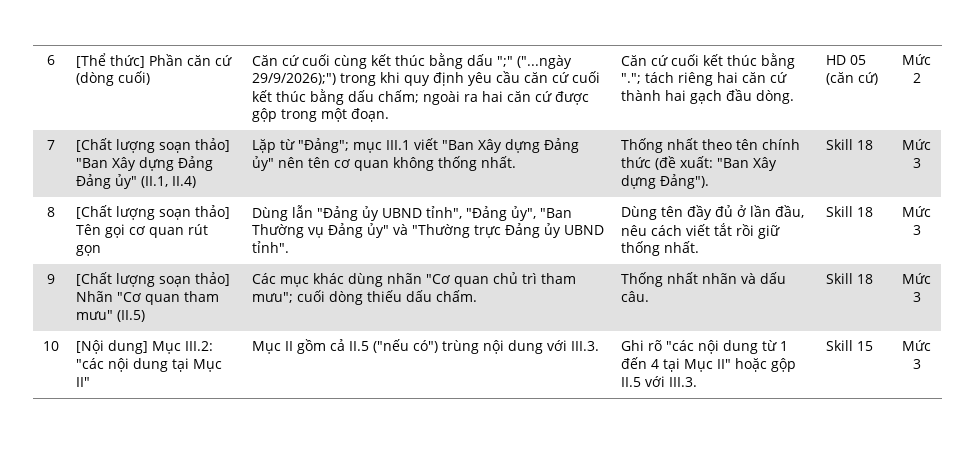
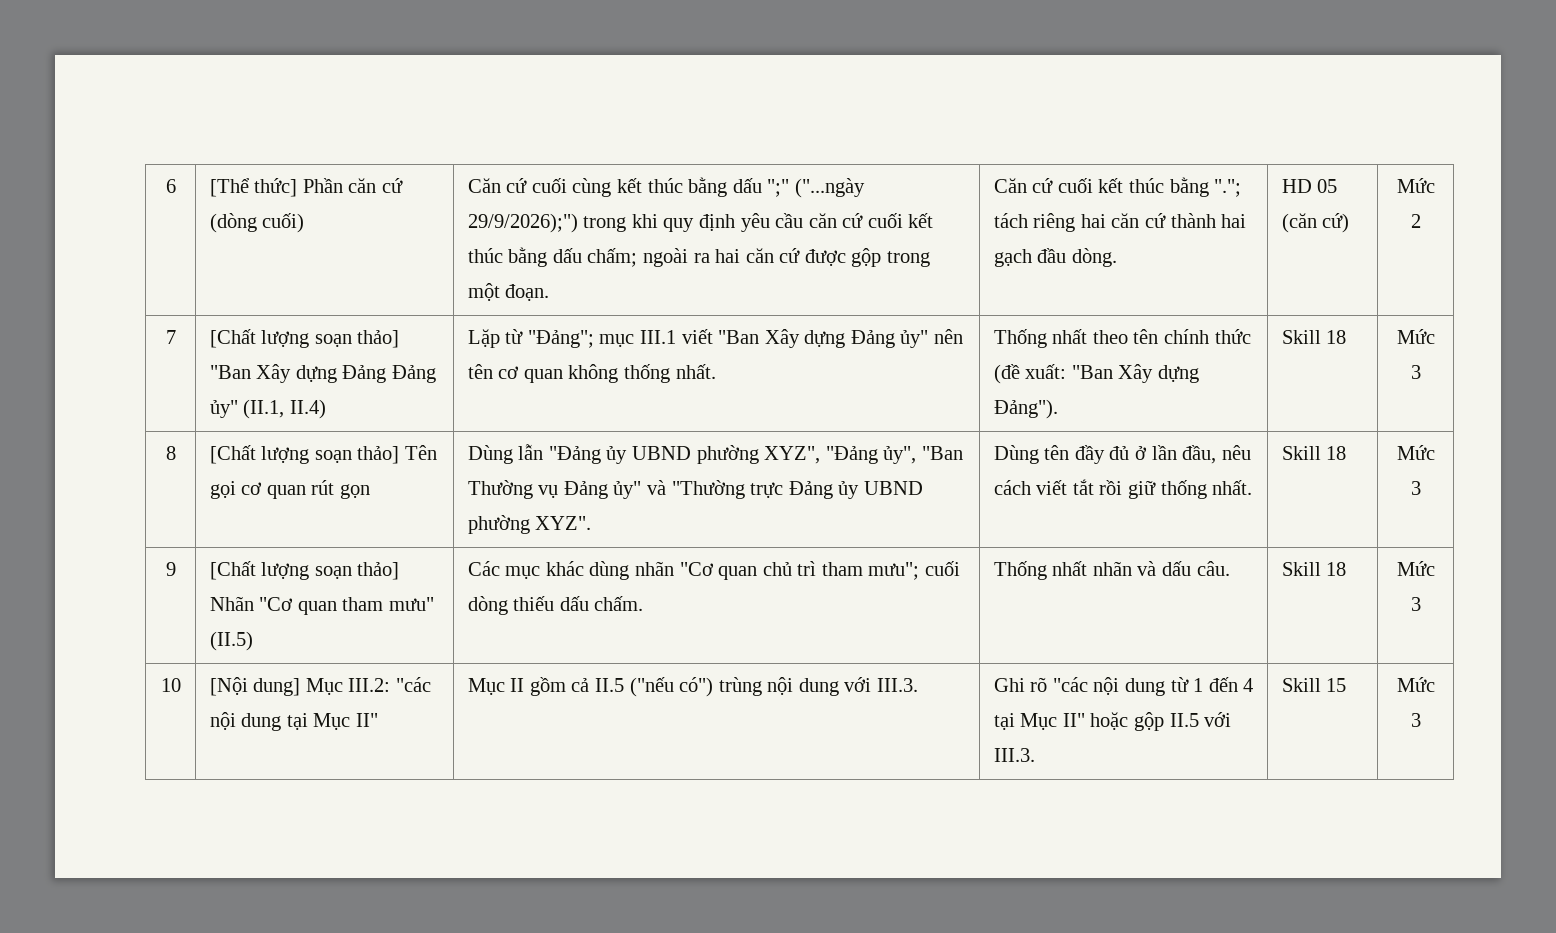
- Dùng lẫn "Đảng ủy UBND tỉnh", "Đảng ủy", "Ban Thường vụ Đảng ủy" và "Thường trực Đảng ủy UBND tỉnh".
+ Dùng lẫn "Đảng ủy UBND phường XYZ", "Đảng ủy", "Ban Thường vụ Đảng ủy" và "Thường trực Đảng ủy UBND phường XYZ".

